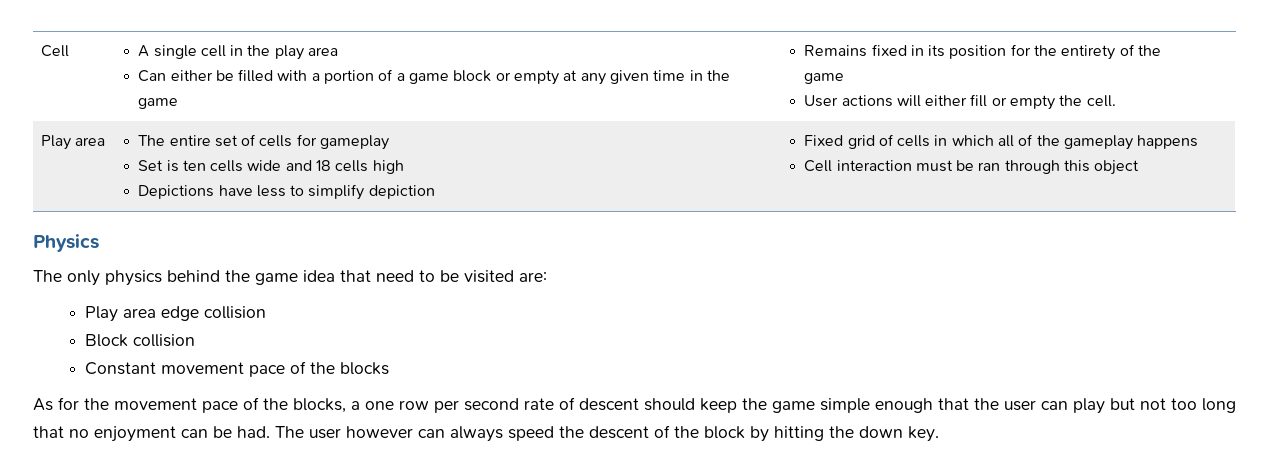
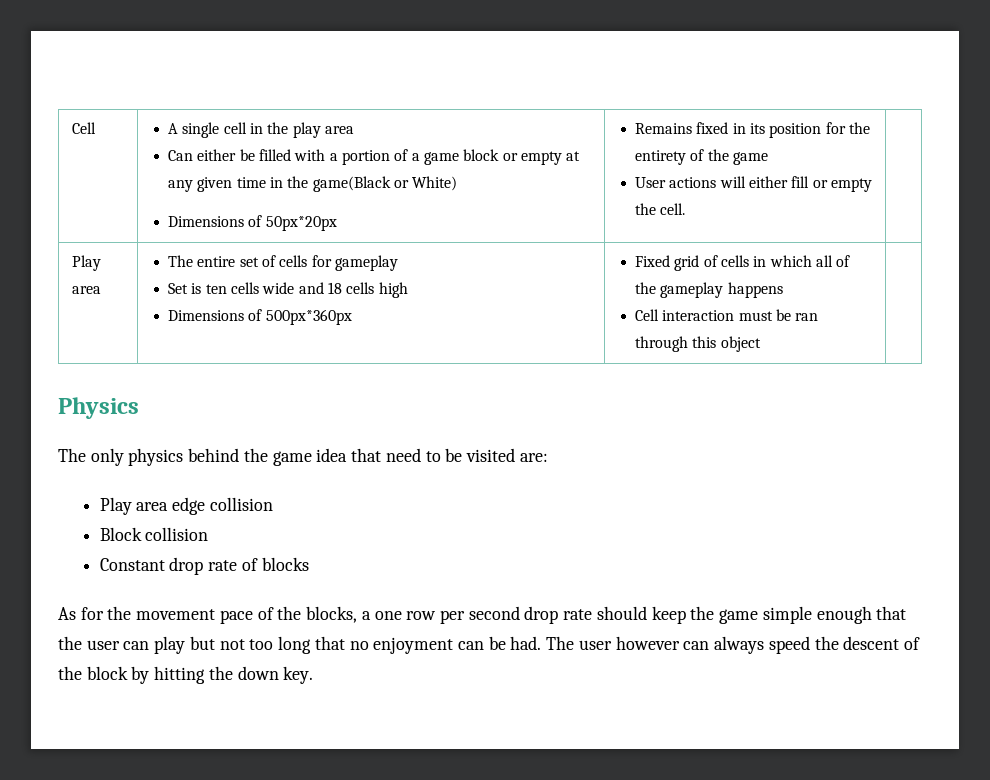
- Can either be filled with a portion of a game block or empty at any given time in the game
+ Can either be filled with a portion of a game block or empty at any given time in the game(Black or White)
+ Dimensions of 50px*20px
- Depictions have less to simplify depiction
+ Dimensions of 500px*360px
- Constant movement pace of the blocks
+ Constant drop rate of blocks
- As for the movement pace of the blocks, a one row per second rate of descent should keep the game simple enough that the user can play but not too long that no enjoyment can be had.
+ As for the movement pace of the blocks, a one row per second drop rate should keep the game simple enough that the user can play but not too long that no enjoyment can be had.

